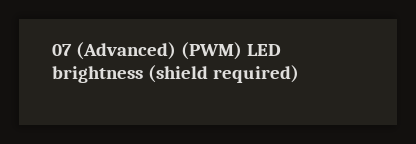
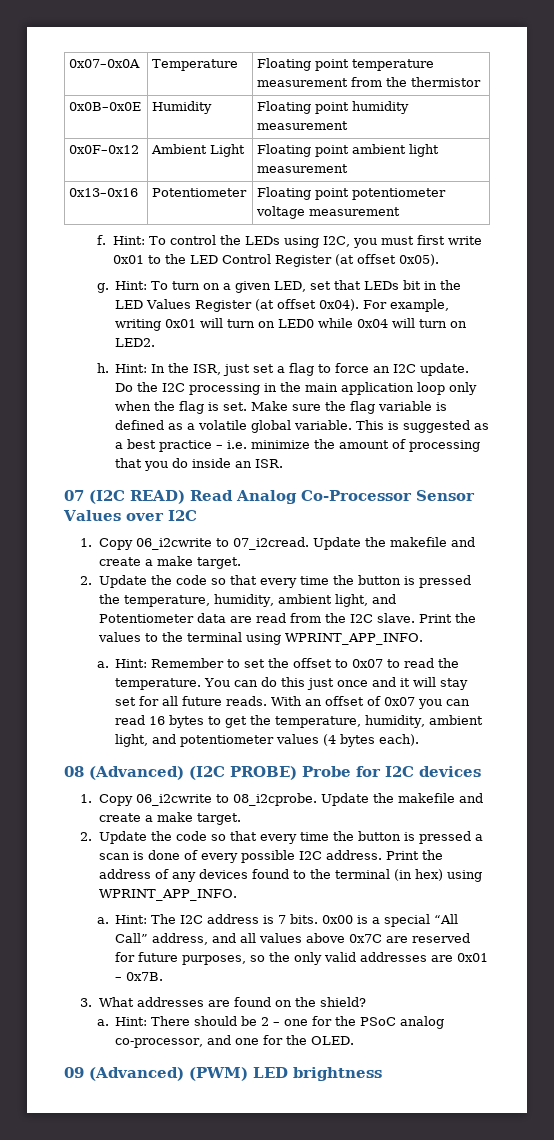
- 07 (Advanced) (PWM) LED brightness (shield required)
+ 0x07–0x0A | Temperature | Floating point temperature measurement from the thermistor
+ 0x0B–0x0E | Humidity | Floating point humidity measurement
+ 0x0F–0x12 | Ambient Light | Floating point ambient light measurement
+ 0x13–0x16 | Potentiometer | Floating point potentiometer voltage measurement
+ f. Hint: To control the LEDs using I2C, you must first write 0x01 to the LED Control Register (at offset 0x05).
+ g. Hint: To turn on a given LED, set that LEDs bit in the LED Values Register (at offset 0x04). For example, writing 0x01 will turn on LED0 while 0x04 will turn on LED2.
+ h. Hint: In the ISR, just set a flag to force an I2C update. Do the I2C processing in the main application loop only when the flag is set. Make sure the flag variable is defined as a volatile global variable. This is suggested as a best practice – i.e. minimize the amount of processing that you do inside an ISR.
+ 07 (I2C READ) Read Analog Co-Processor Sensor Values over I2C
+ 1. Copy 06_i2cwrite to 07_i2cread. Update the makefile and create a make target.
+ 2. Update the code so that every time the button is pressed the temperature, humidity, ambient light, and Potentiometer data are read from the I2C slave. Print the values to the terminal using WPRINT_APP_INFO.
+ a. Hint: Remember to set the offset to 0x07 to read the temperature. You can do this just once and it will stay set for all future reads. With an offset of 0x07 you can read 16 bytes to get the temperature, humidity, ambient light, and potentiometer values (4 bytes each).
+ 08 (Advanced) (I2C PROBE) Probe for I2C devices
+ 1. Copy 06_i2cwrite to 08_i2cprobe. Update the makefile and create a make target.
+ 2. Update the code so that every time the button is pressed a scan is done of every possible I2C address. Print the address of any devices found to the terminal (in hex) using WPRINT_APP_INFO.
+ a. Hint: The I2C address is 7 bits. 0x00 is a special “All Call” address, and all values above 0x7C are reserved for future purposes, so the only valid addresses are 0x01 – 0x7B.
+ 3. What addresses are found on the shield?
+ a. Hint: There should be 2 – one for the PSoC analog co-processor, and one for the OLED.
+ 09 (Advanced) (PWM) LED brightness

